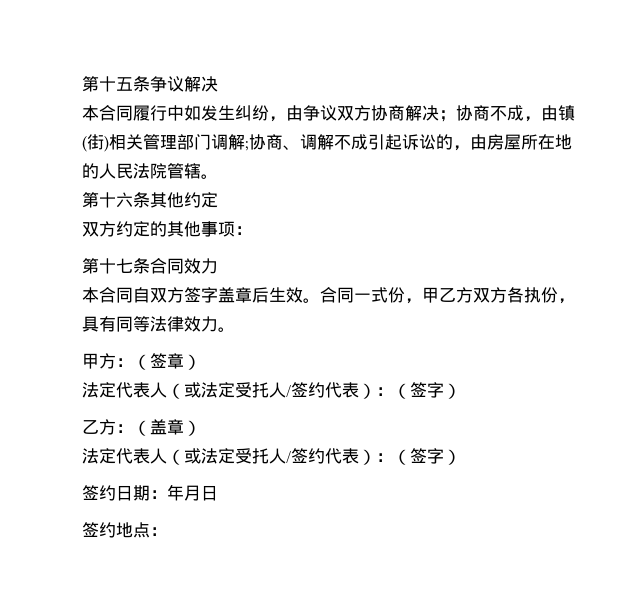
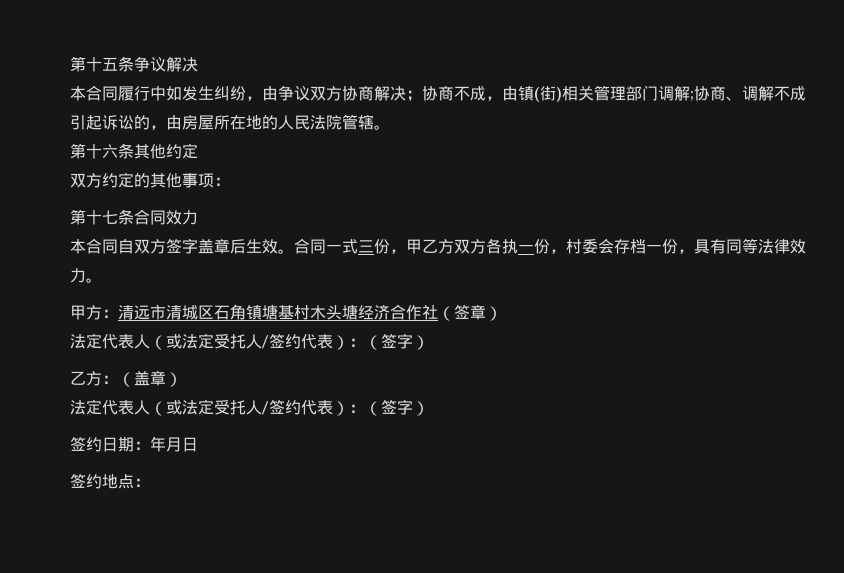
- 合同一式份，甲乙方双方各执份，具有同等法律效力。
+ 合同一式三份，甲乙方双方各执一份，村委会存档一份，具有同等法律效力。
- 甲方：（签章）
+ 甲方：清远市清城区石角镇塘基村木头塘经济合作社（签章）

